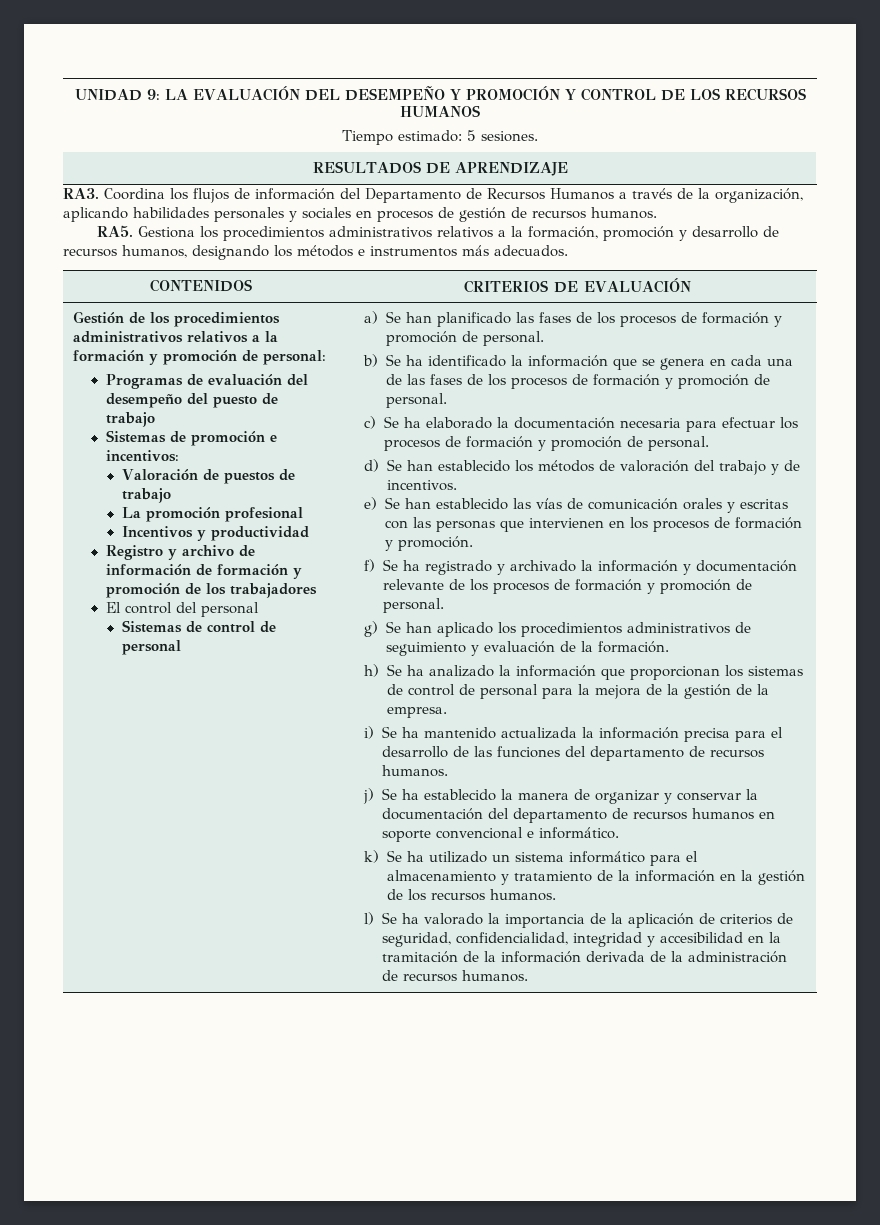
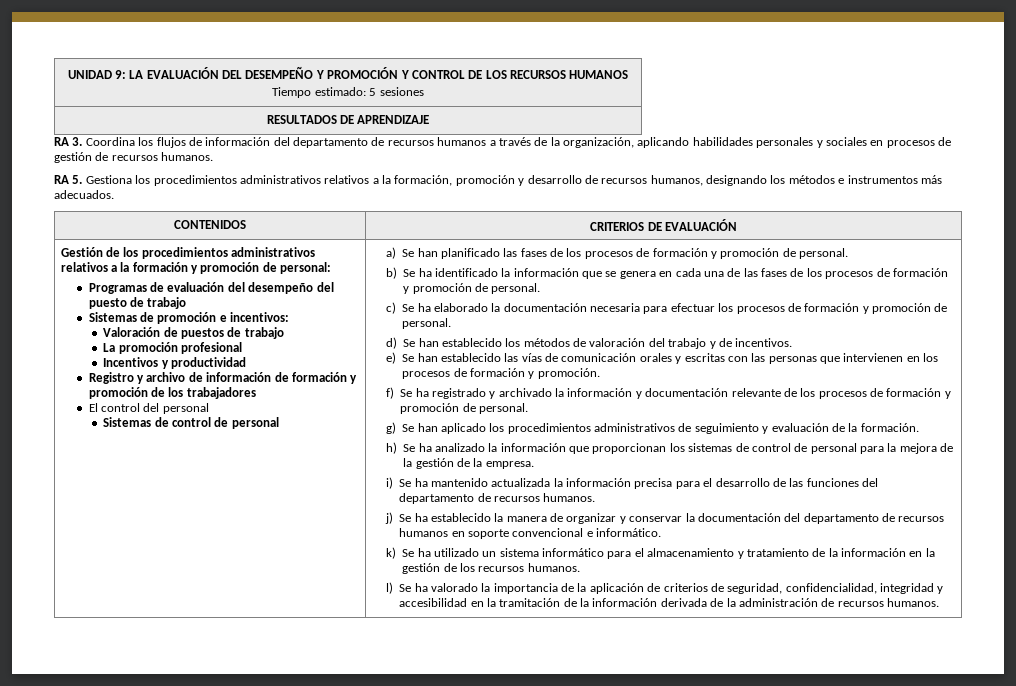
  UNIDAD 9: LA EVALUACIÓN DEL DESEMPEÑO Y PROMOCIÓN Y CONTROL DE LOS RECURSOS HUMANOS
- Tiempo estimado: 5 sesiones.
+ Tiempo estimado: 5 sesiones
- RA3. Coordina los flujos de información del Departamento de Recursos Humanos a través de la organización, aplicando habilidades personales y sociales en procesos de gestión de recursos humanos.
+ RA 3. Coordina los flujos de información del departamento de recursos humanos a través de la organización, aplicando habilidades personales y sociales en procesos de gestión de recursos humanos.
- RA5. Gestiona los procedimientos administrativos relativos a la formación, promoción y desarrollo de recursos humanos, designando los métodos e instrumentos más adecuados.
+ RA 5. Gestiona los procedimientos administrativos relativos a la formación, promoción y desarrollo de recursos humanos, designando los métodos e instrumentos más adecuados.

